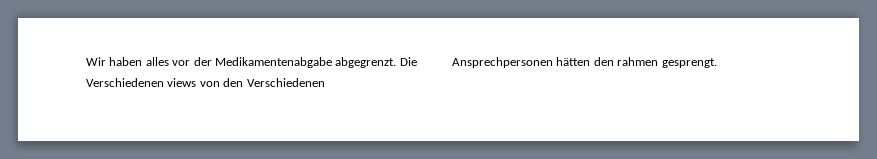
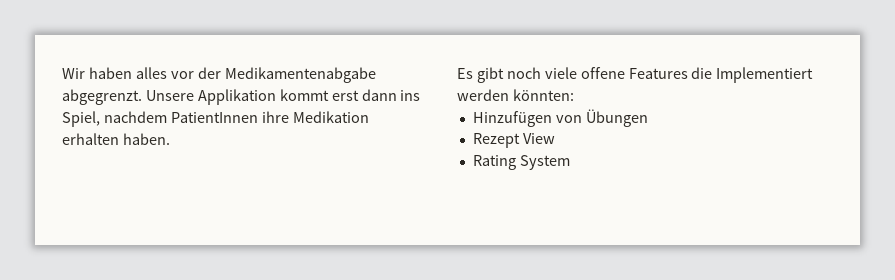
- Die Verschiedenen views von den Verschiedenen Ansprechpersonen hätten den rahmen gesprengt.
+ Unsere Applikation kommt erst dann ins Spiel, nachdem PatientInnen ihre Medikation erhalten haben.
+ Es gibt noch viele offene Features die Implementiert werden könnten:
+ Hinzufügen von Übungen
+ Rezept View
+ Rating System

